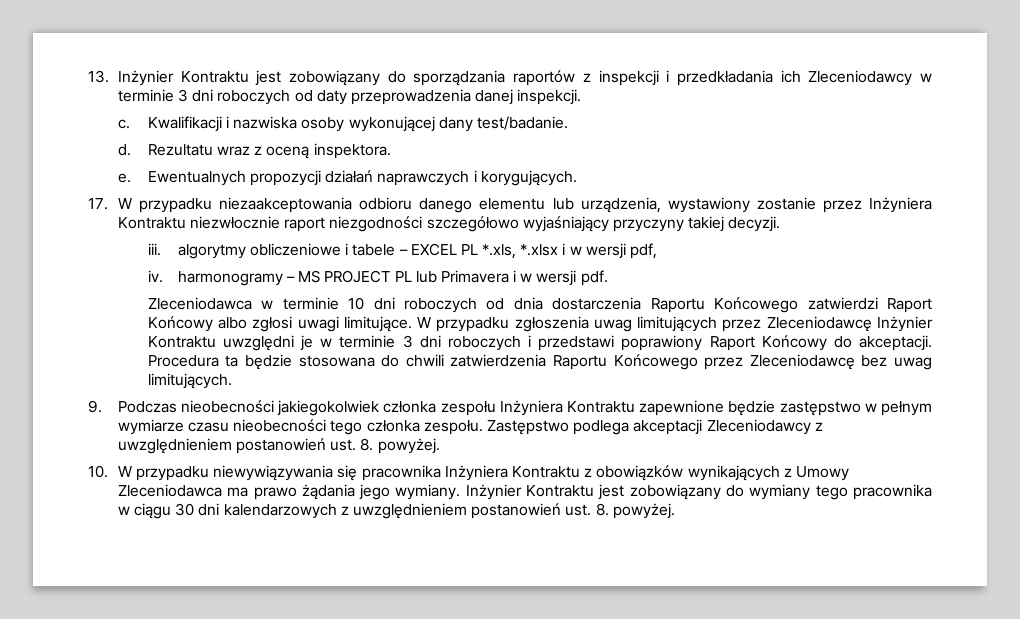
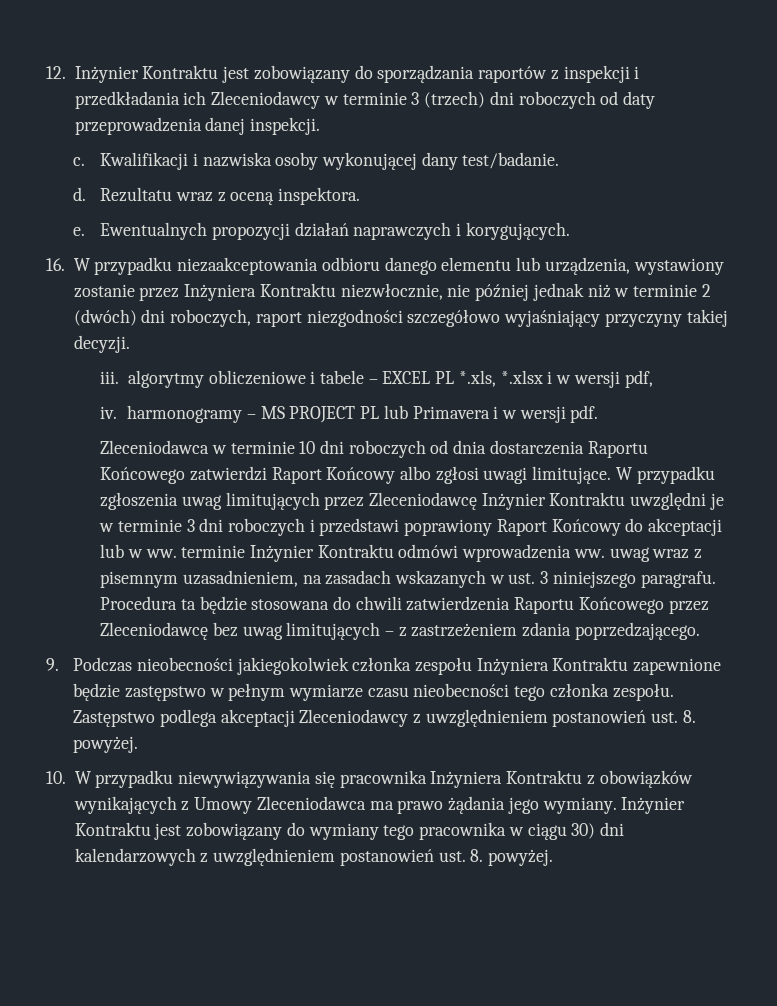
- 13. Inżynier Kontraktu jest zobowiązany do sporządzania raportów z inspekcji i przedkładania ich Zleceniodawcy w terminie 3 dni roboczych od daty przeprowadzenia danej inspekcji.
+ 12. Inżynier Kontraktu jest zobowiązany do sporządzania raportów z inspekcji i przedkładania ich Zleceniodawcy w terminie 3 (trzech) dni roboczych od daty przeprowadzenia danej inspekcji.
- 17. W przypadku niezaakceptowania odbioru danego elementu lub urządzenia, wystawiony zostanie przez Inżyniera Kontraktu niezwłocznie raport niezgodności szczegółowo wyjaśniający przyczyny takiej decyzji.
+ 16. W przypadku niezaakceptowania odbioru danego elementu lub urządzenia, wystawiony zostanie przez Inżyniera Kontraktu niezwłocznie, nie później jednak niż w terminie 2 (dwóch) dni roboczych, raport niezgodności szczegółowo wyjaśniający przyczyny takiej decyzji.
- W przypadku zgłoszenia uwag limitujących przez Zleceniodawcę Inżynier Kontraktu uwzględni je w terminie 3 dni roboczych i przedstawi poprawiony Raport Końcowy do akceptacji.
+ W przypadku zgłoszenia uwag limitujących przez Zleceniodawcę Inżynier Kontraktu uwzględni je w terminie 3 dni roboczych i przedstawi poprawiony Raport Końcowy do akceptacji lub w ww. terminie Inżynier Kontraktu odmówi wprowadzenia ww. uwag wraz z pisemnym uzasadnieniem, na zasadach wskazanych w ust. 3 niniejszego paragrafu.
- Procedura ta będzie stosowana do chwili zatwierdzenia Raportu Końcowego przez Zleceniodawcę bez uwag limitujących.
+ Procedura ta będzie stosowana do chwili zatwierdzenia Raportu Końcowego przez Zleceniodawcę bez uwag limitujących – z zastrzeżeniem zdania poprzedzającego.
- Inżynier Kontraktu jest zobowiązany do wymiany tego pracownika w ciągu 30 dni kalendarzowych z uwzględnieniem postanowień ust. 8. powyżej.
+ Inżynier Kontraktu jest zobowiązany do wymiany tego pracownika w ciągu 30) dni kalendarzowych z uwzględnieniem postanowień ust. 8. powyżej.

